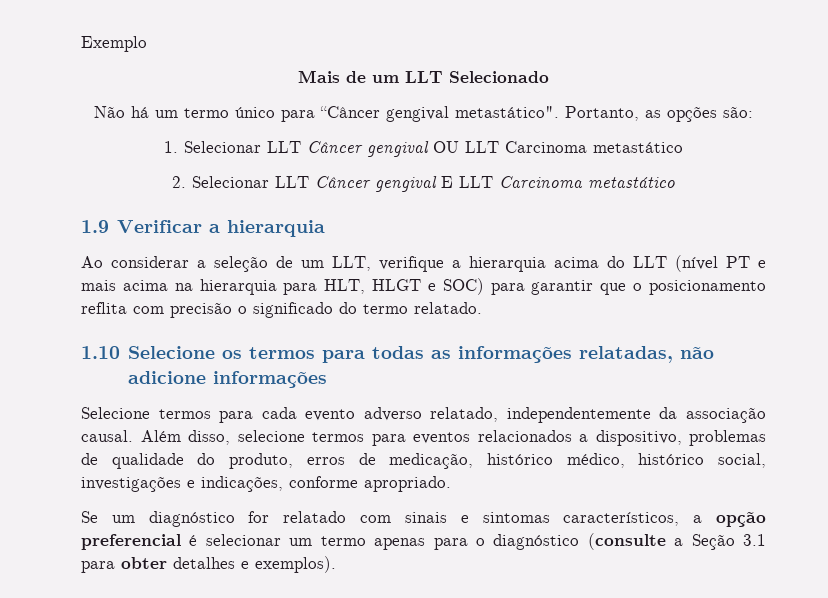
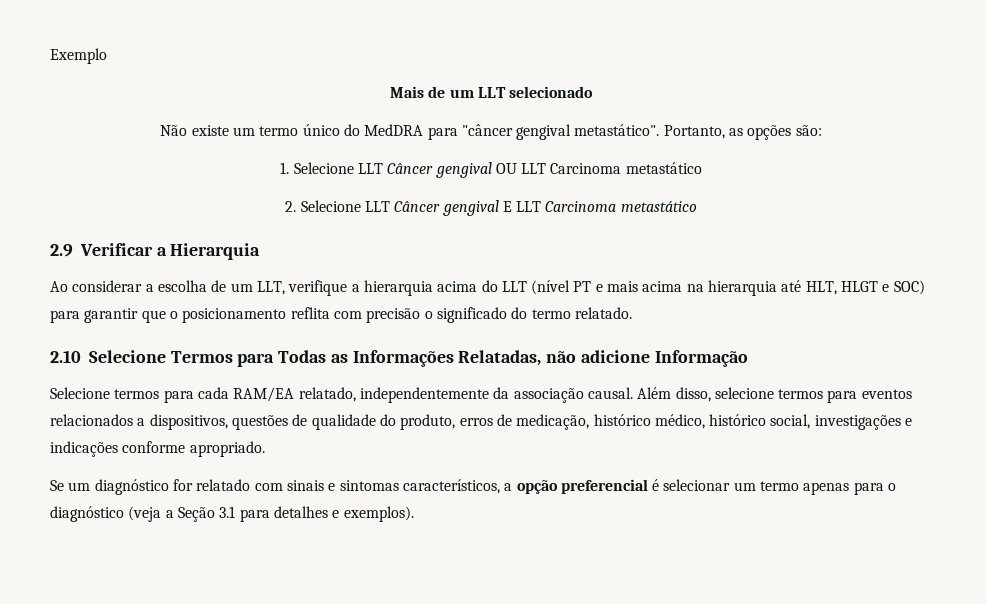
- Mais de um LLT Selecionado
+ Mais de um LLT selecionado
- Não há um termo único para “Câncer gengival metastático".
+ Não existe um termo único do MedDRA para "câncer gengival metastático".
- 1. Selecionar LLT Câncer gengival OU LLT Carcinoma metastático
+ 1. Selecione LLT Câncer gengival OU LLT Carcinoma metastático
- 2. Selecionar LLT Câncer gengival E LLT Carcinoma metastático
+ 2. Selecione LLT Câncer gengival E LLT Carcinoma metastático
- 1.9 Verificar a hierarquia
+ 2.9 Verificar a Hierarquia
- Ao considerar a seleção de um LLT, verifique a hierarquia acima do LLT (nível PT e mais acima na hierarquia para HLT, HLGT e SOC) para garantir que o posicionamento reflita com precisão o significado do termo relatado.
+ Ao considerar a escolha de um LLT, verifique a hierarquia acima do LLT (nível PT e mais acima na hierarquia até HLT, HLGT e SOC) para garantir que o posicionamento reflita com precisão o significado do termo relatado.
- 1.10 Selecione os termos para todas as informações relatadas, não adicione informações
+ 2.10 Selecione Termos para Todas as Informações Relatadas, não adicione Informação
- Selecione termos para cada evento adverso relatado, independentemente da associação causal.
+ Selecione termos para cada RAM/EA relatado, independentemente da associação causal.
- Além disso, selecione termos para eventos relacionados a dispositivo, problemas de qualidade do produto, erros de medicação, histórico médico, histórico social, investigações e indicações, conforme apropriado.
+ Além disso, selecione termos para eventos relacionados a dispositivos, questões de qualidade do produto, erros de medicação, histórico médico, histórico social, investigações e indicações conforme apropriado.
- Se um diagnóstico for relatado com sinais e sintomas característicos, a opção preferencial é selecionar um termo apenas para o diagnóstico (consulte a Seção 3.1 para obter detalhes e exemplos).
+ Se um diagnóstico for relatado com sinais e sintomas característicos, a opção preferencial é selecionar um termo apenas para o diagnóstico (veja a Seção 3.1 para detalhes e exemplos).

